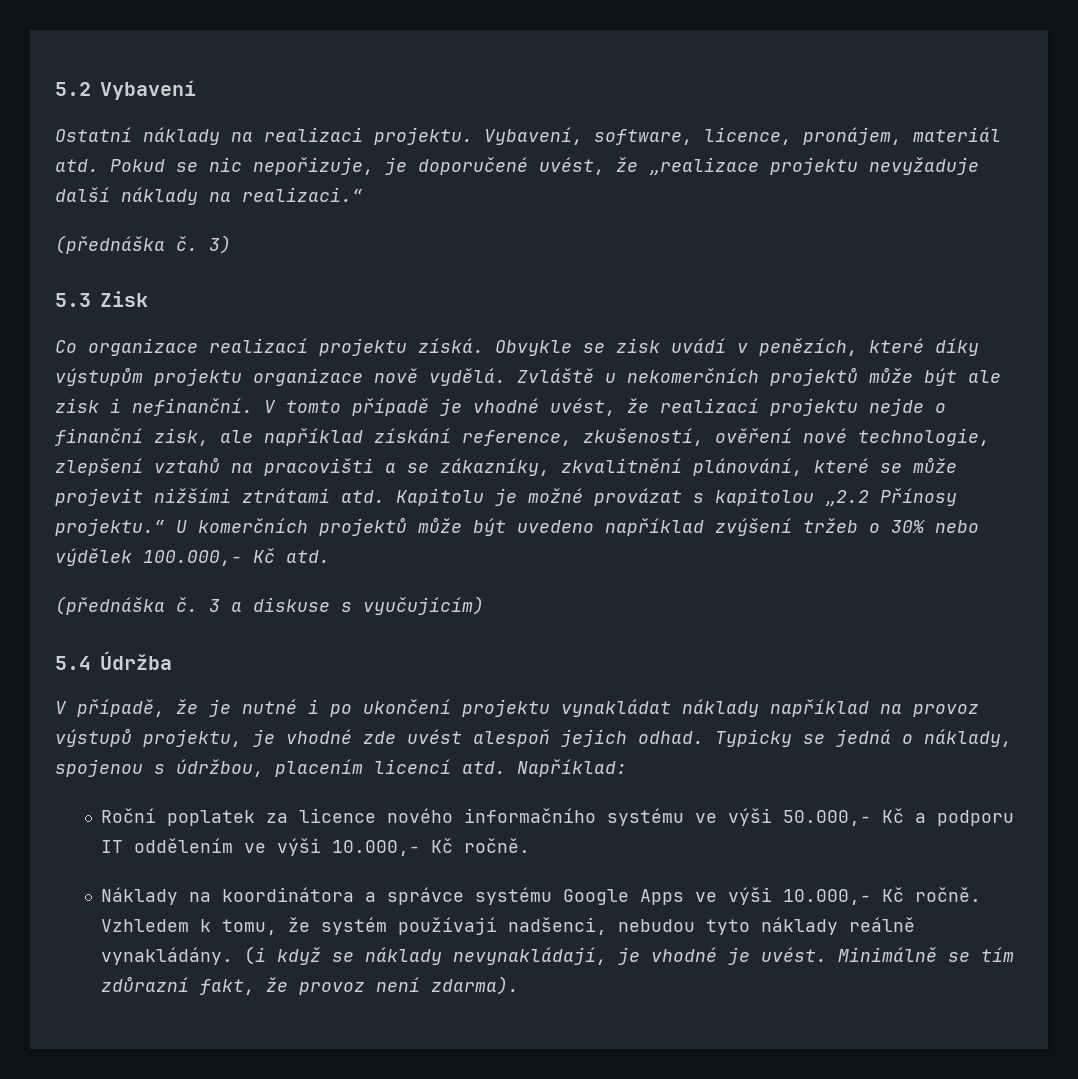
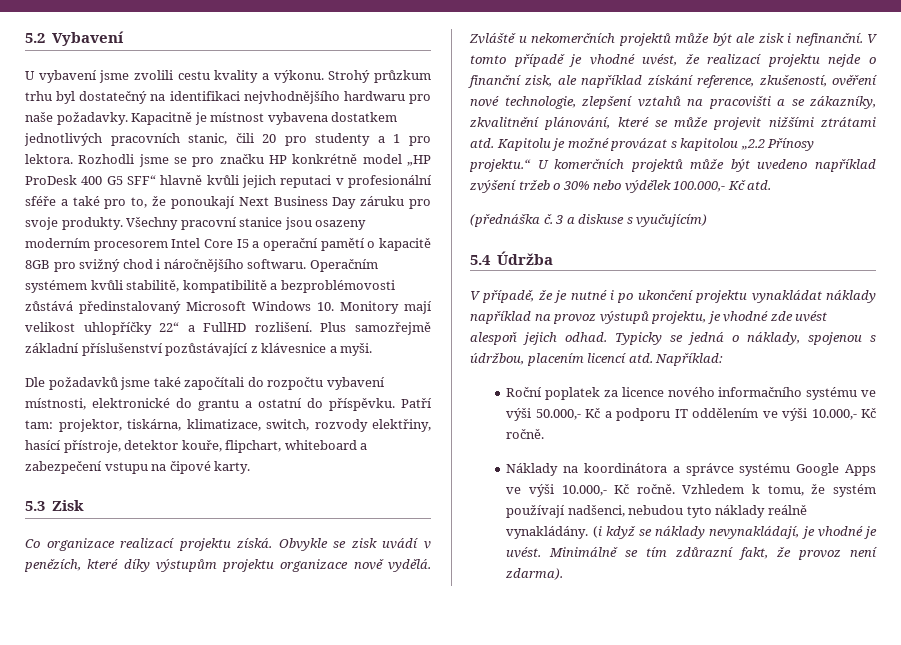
- Ostatní náklady na realizaci projektu. Vybavení, software, licence, pronájem, materiál atd. Pokud se nic nepořizuje, je doporučené uvést, že „realizace projektu nevyžaduje další náklady na realizaci.“
- (přednáška č. 3)
+ U vybavení jsme zvolili cestu kvality a výkonu. Strohý průzkum trhu byl dostatečný na identifikaci nejvhodnějšího hardwaru pro naše požadavky. Kapacitně je místnost vybavena dostatkem jednotlivých pracovních stanic, čili 20 pro studenty a 1 pro lektora. Rozhodli jsme se pro značku HP konkrétně model „HP ProDesk 400 G5 SFF“ hlavně kvůli jejich reputaci v profesionální sféře a také pro to, že ponoukají Next Business Day záruku pro svoje produkty. Všechny pracovní stanice jsou osazeny moderním procesorem Intel Core I5 a operační pamětí o kapacitě 8GB pro svižný chod i náročnějšího softwaru. Operačním systémem kvůli stabilitě, kompatibilitě a bezproblémovosti zůstává předinstalovaný Microsoft Windows 10. Monitory mají velikost uhlopříčky 22“ a FullHD rozlišení. Plus samozřejmě základní příslušenství pozůstávající z klávesnice a myši.
+ Dle požadavků jsme také započítali do rozpočtu vybavení místnosti, elektronické do grantu a ostatní do příspěvku. Patří tam: projektor, tiskárna, klimatizace, switch, rozvody elektřiny, hasící přístroje, detektor kouře, flipchart, whiteboard a zabezpečení vstupu na čipové karty.

